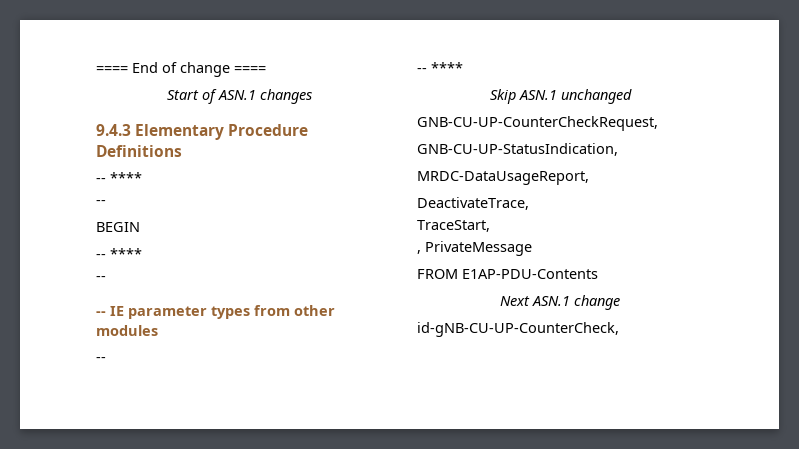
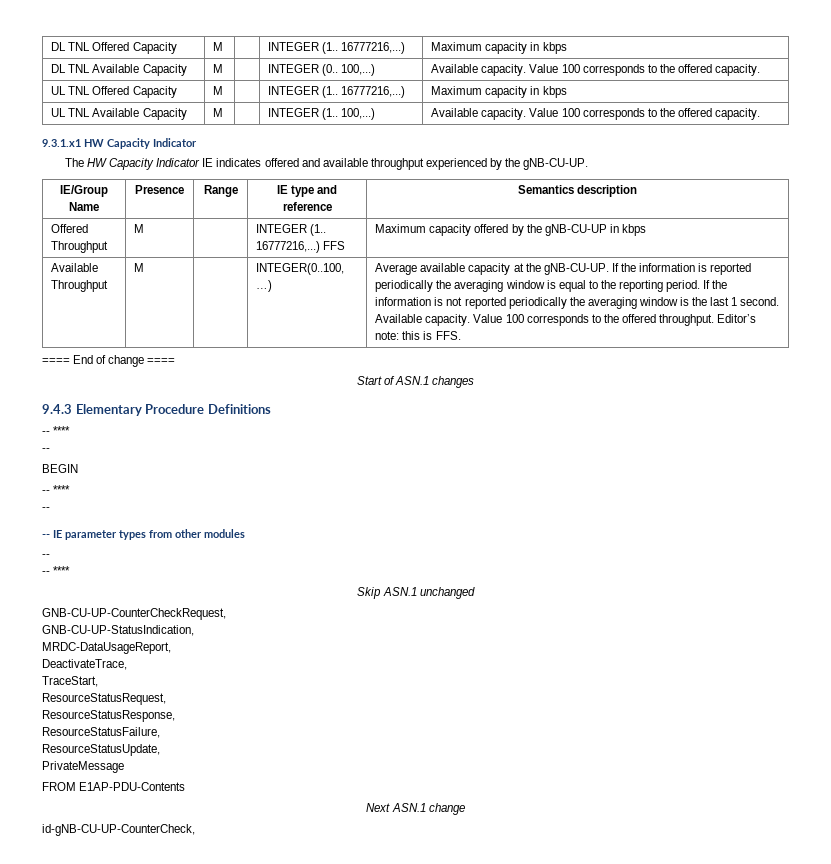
+ DL TNL Offered Capacity | M | | INTEGER (1.. 16777216,...) | Maximum capacity in kbps
+ DL TNL Available Capacity | M | | INTEGER (0.. 100,...) | Available capacity. Value 100 corresponds to the offered capacity.
+ UL TNL Offered Capacity | M | | INTEGER (1.. 16777216,...) | Maximum capacity in kbps
+ UL TNL Available Capacity | M | | INTEGER (1.. 100,...) | Available capacity. Value 100 corresponds to the offered capacity.
+ 9.3.1.x1 HW Capacity Indicator
+ The HW Capacity Indicator IE indicates offered and available throughput experienced by the gNB-CU-UP.
+ IE/Group Name | Presence | Range | IE type and reference | Semantics description
+ Offered Throughput | M | | INTEGER (1.. 16777216,...) FFS | Maximum capacity offered by the gNB-CU-UP in kbps
+ Available Throughput | M | | INTEGER(0..100, …) | Average available capacity at the gNB-CU-UP. If the information is reported periodically the averaging window is equal to the reporting period. If the information is not reported periodically the averaging window is the last 1 second. Available capacity. Value 100 corresponds to the offered throughput. Editor’s note: this is FFS.
- , PrivateMessage
+ ResourceStatusRequest,
+ ResourceStatusResponse,
+ ResourceStatusFailure,
+ ResourceStatusUpdate,
+ PrivateMessage

